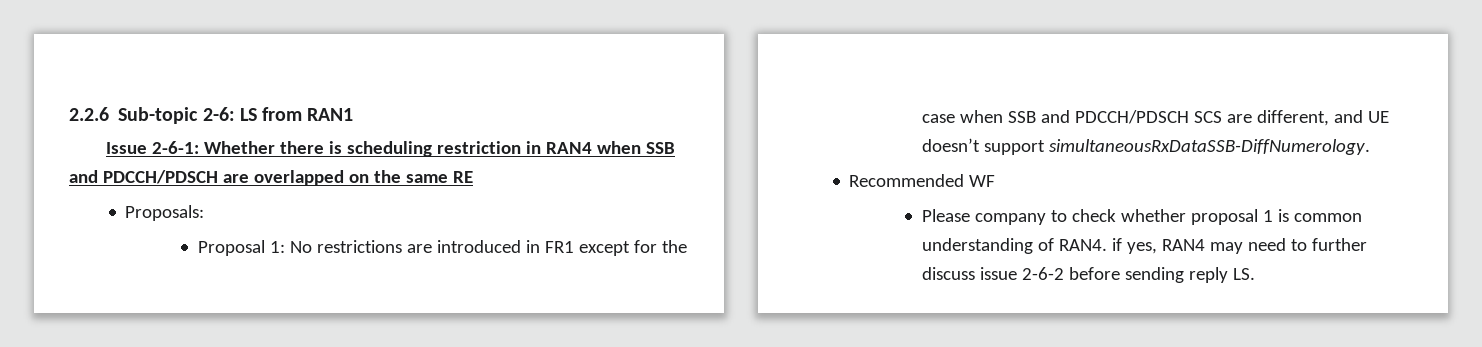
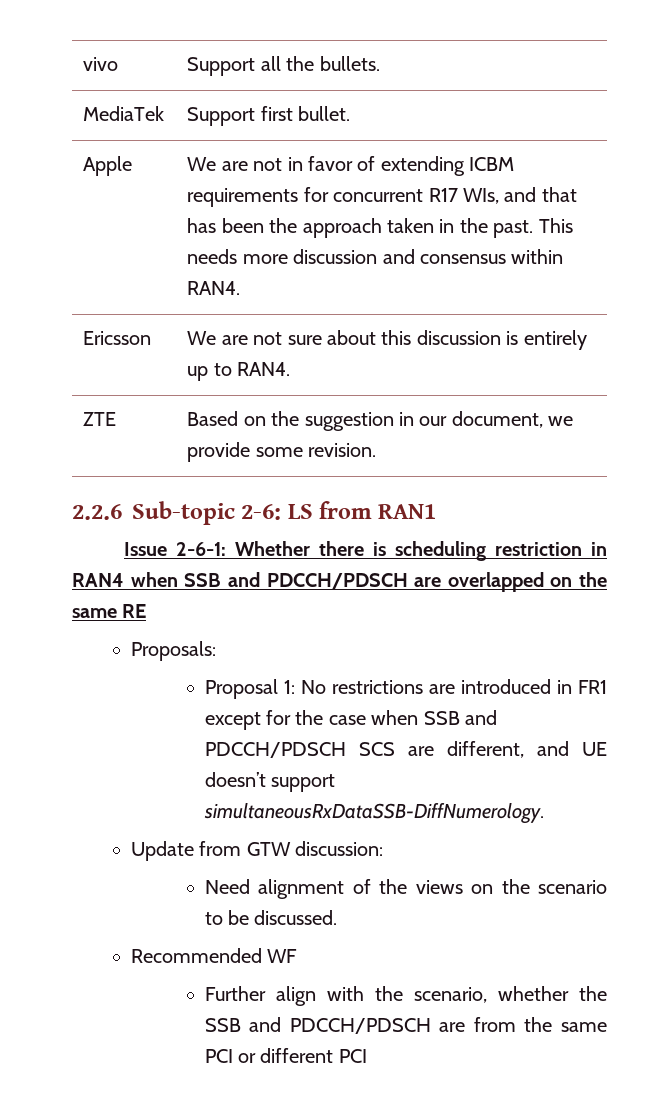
+ vivo | Support all the bullets.
+ MediaTek | Support first bullet.
+ Apple | We are not in favor of extending ICBM requirements for concurrent R17 WIs, and that has been the approach taken in the past. This needs more discussion and consensus within RAN4.
+ Ericsson | We are not sure about this discussion is entirely up to RAN4.
+ ZTE | Based on the suggestion in our document, we provide some revision.
+ Update from GTW discussion:
+ Need alignment of the views on the scenario to be discussed.
  Recommended WF
- Please company to check whether proposal 1 is common understanding of RAN4. if yes, RAN4 may need to further discuss issue 2-6-2 before sending reply LS.
+ Further align with the scenario, whether the SSB and PDCCH/PDSCH are from the same PCI or different PCI

